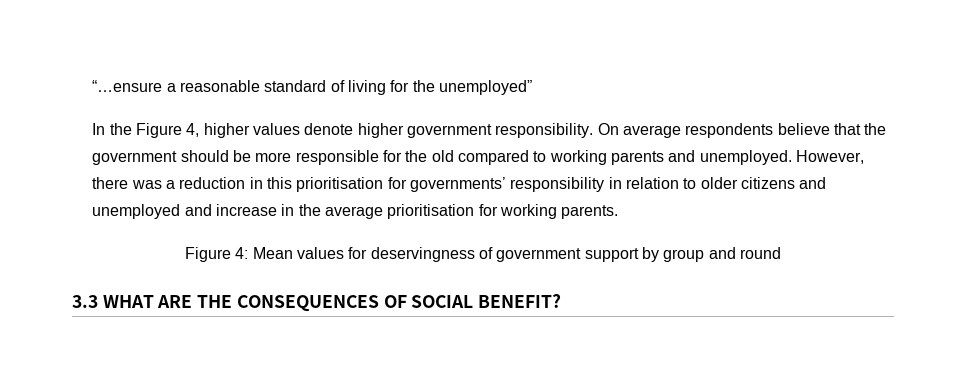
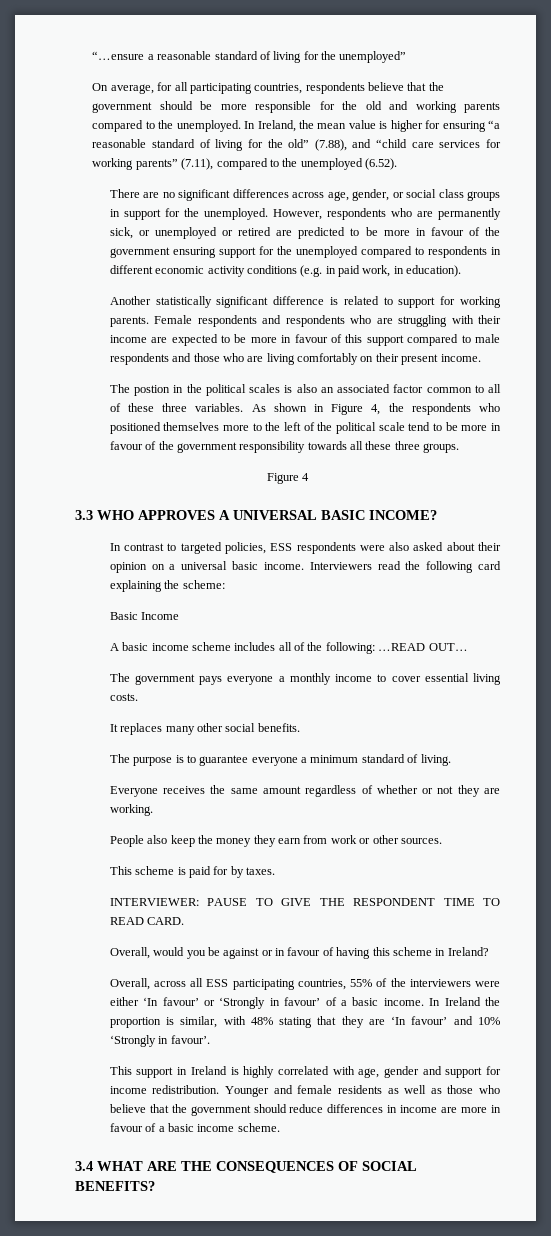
- In the Figure 4, higher values denote higher government responsibility. On average respondents believe that the government should be more responsible for the old compared to working parents and unemployed. However, there was a reduction in this prioritisation for governments’ responsibility in relation to older citizens and unemployed and increase in the average prioritisation for working parents.
- Figure 4: Mean values for deservingness of government support by group and round
- 3.3 WHAT ARE THE CONSEQUENCES OF SOCIAL BENEFIT?
+ On average, for all participating countries, respondents believe that the government should be more responsible for the old and working parents compared to the unemployed. In Ireland, the mean value is higher for ensuring “a reasonable standard of living for the old” (7.88), and “child care services for working parents” (7.11), compared to the unemployed (6.52).
+ There are no significant differences across age, gender, or social class groups in support for the unemployed. However, respondents who are permanently sick, or unemployed or retired are predicted to be more in favour of the government ensuring support for the unemployed compared to respondents in different economic activity conditions (e.g. in paid work, in education).
+ Another statistically significant difference is related to support for working parents. Female respondents and respondents who are struggling with their income are expected to be more in favour of this support compared to male respondents and those who are living comfortably on their present income.
+ The postion in the political scales is also an associated factor common to all of these three variables. As shown in Figure 4, the respondents who positioned themselves more to the left of the political scale tend to be more in favour of the government responsibility towards all these three groups.
+ Figure 4
+ 3.3 WHO APPROVES A UNIVERSAL BASIC INCOME?
+ In contrast to targeted policies, ESS respondents were also asked about their opinion on a universal basic income. Interviewers read the following card explaining the scheme:
+ Basic Income
+ A basic income scheme includes all of the following: …READ OUT…
+ The government pays everyone a monthly income to cover essential living costs.
+ It replaces many other social benefits.
+ The purpose is to guarantee everyone a minimum standard of living.
+ Everyone receives the same amount regardless of whether or not they are working.
+ People also keep the money they earn from work or other sources.
+ This scheme is paid for by taxes.
+ INTERVIEWER: PAUSE TO GIVE THE RESPONDENT TIME TO READ CARD.
+ Overall, would you be against or in favour of having this scheme in Ireland?
+ Overall, across all ESS participating countries, 55% of the interviewers were either ‘In favour’ or ‘Strongly in favour’ of a basic income. In Ireland the proportion is similar, with 48% stating that they are ‘In favour’ and 10% ‘Strongly in favour’.
+ This support in Ireland is highly correlated with age, gender and support for income redistribution. Younger and female residents as well as those who believe that the government should reduce differences in income are more in favour of a basic income scheme.
+ 3.4 WHAT ARE THE CONSEQUENCES OF SOCIAL BENEFITS?

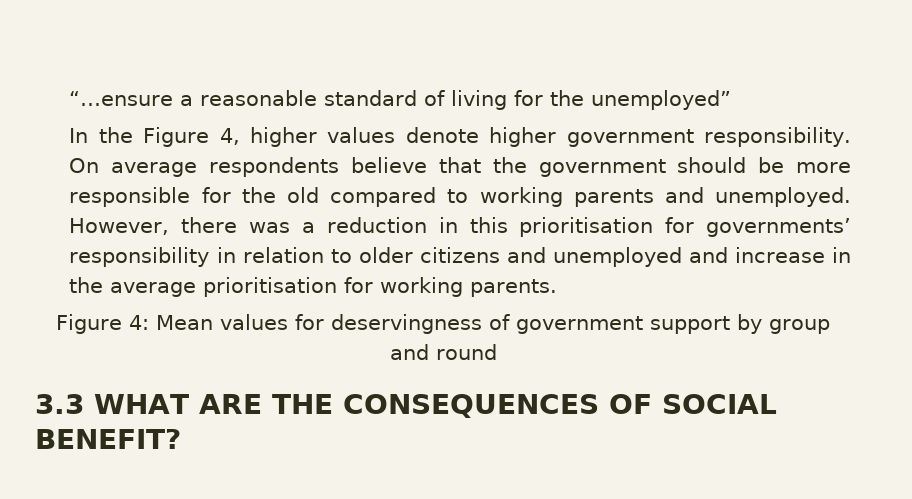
- On average, for all participating countries, respondents believe that the government should be more responsible for the old and working parents compared to the unemployed. In Ireland, the mean value is higher for ensuring “a reasonable standard of living for the old” (7.88), and “child care services for working parents” (7.11), compared to the unemployed (6.52).
- There are no significant differences across age, gender, or social class groups in support for the unemployed. However, respondents who are permanently sick, or unemployed or retired are predicted to be more in favour of the government ensuring support for the unemployed compared to respondents in different economic activity conditions (e.g. in paid work, in education).
- Another statistically significant difference is related to support for working parents. Female respondents and respondents who are struggling with their income are expected to be more in favour of this support compared to male respondents and those who are living comfortably on their present income.
- The postion in the political scales is also an associated factor common to all of these three variables. As shown in Figure 4, the respondents who positioned themselves more to the left of the political scale tend to be more in favour of the government responsibility towards all these three groups.
- Figure 4
- 3.3 WHO APPROVES A UNIVERSAL BASIC INCOME?
- In contrast to targeted policies, ESS respondents were also asked about their opinion on a universal basic income. Interviewers read the following card explaining the scheme:
- Basic Income
- A basic income scheme includes all of the following: …READ OUT…
- The government pays everyone a monthly income to cover essential living costs.
- It replaces many other social benefits.
- The purpose is to guarantee everyone a minimum standard of living.
- Everyone receives the same amount regardless of whether or not they are working.
- People also keep the money they earn from work or other sources.
- This scheme is paid for by taxes.
- INTERVIEWER: PAUSE TO GIVE THE RESPONDENT TIME TO READ CARD.
- Overall, would you be against or in favour of having this scheme in Ireland?
- Overall, across all ESS participating countries, 55% of the interviewers were either ‘In favour’ or ‘Strongly in favour’ of a basic income. In Ireland the proportion is similar, with 48% stating that they are ‘In favour’ and 10% ‘Strongly in favour’.
- This support in Ireland is highly correlated with age, gender and support for income redistribution. Younger and female residents as well as those who believe that the government should reduce differences in income are more in favour of a basic income scheme.
- 3.4 WHAT ARE THE CONSEQUENCES OF SOCIAL BENEFITS?
+ In the Figure 4, higher values denote higher government responsibility. On average respondents believe that the government should be more responsible for the old compared to working parents and unemployed. However, there was a reduction in this prioritisation for governments’ responsibility in relation to older citizens and unemployed and increase in the average prioritisation for working parents.
+ Figure 4: Mean values for deservingness of government support by group and round
+ 3.3 WHAT ARE THE CONSEQUENCES OF SOCIAL BENEFIT?

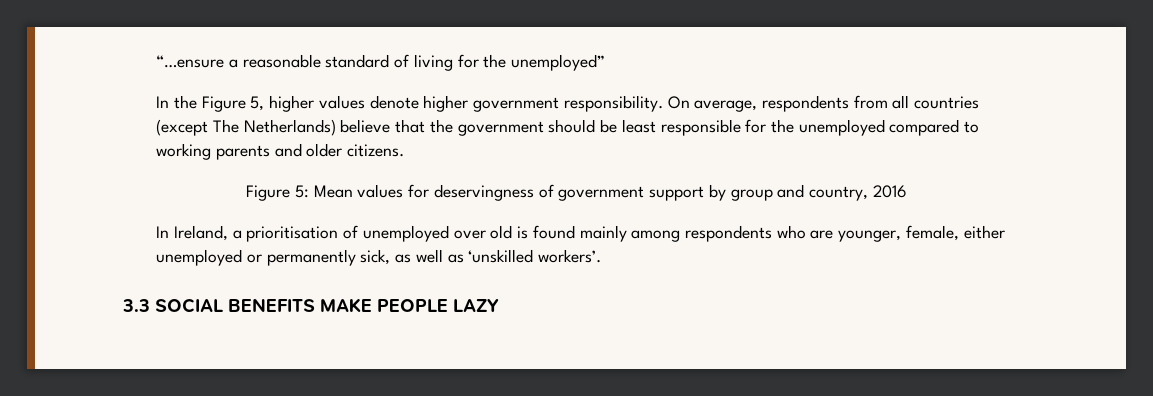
- In the Figure 4, higher values denote higher government responsibility.
+ In the Figure 5, higher values denote higher government responsibility.
- On average respondents believe that the government should be more responsible for the old compared to working parents and unemployed. However, there was a reduction in this prioritisation for governments’ responsibility in relation to older citizens and unemployed and increase in the average prioritisation for working parents.
- Figure 4: Mean values for deservingness of government support by group and round
- 3.3 WHAT ARE THE CONSEQUENCES OF SOCIAL BENEFIT?
+ On average, respondents from all countries (except The Netherlands) believe that the government should be least responsible for the unemployed compared to working parents and older citizens.
+ Figure 5: Mean values for deservingness of government support by group and country, 2016
+ In Ireland, a prioritisation of unemployed over old is found mainly among respondents who are younger, female, either unemployed or permanently sick, as well as ‘unskilled workers’.
+ 3.3 SOCIAL BENEFITS MAKE PEOPLE LAZY

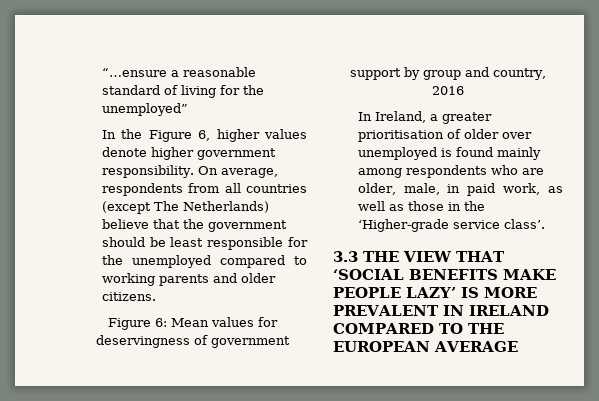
- In the Figure 5, higher values denote higher government responsibility.
+ In the Figure 6, higher values denote higher government responsibility.
- Figure 5: Mean values for deservingness of government support by group and country, 2016
+ Figure 6: Mean values for deservingness of government support by group and country, 2016
- In Ireland, a prioritisation of unemployed over old is found mainly among respondents who are younger, female, either unemployed or permanently sick, as well as ‘unskilled workers’.
- 3.3 SOCIAL BENEFITS MAKE PEOPLE LAZY
+ In Ireland, a greater prioritisation of older over unemployed is found mainly among respondents who are older, male, in paid work, as well as those in the ‘Higher-grade service class’.
+ 3.3 THE VIEW THAT ‘SOCIAL BENEFITS MAKE PEOPLE LAZY’ IS MORE PREVALENT IN IRELAND COMPARED TO THE EUROPEAN AVERAGE

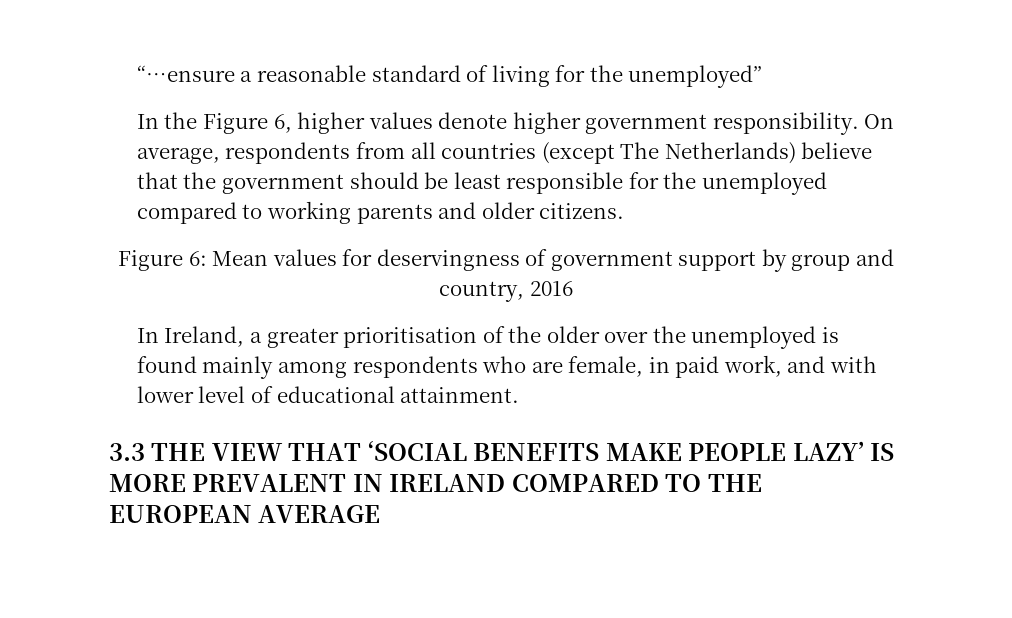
- In Ireland, a greater prioritisation of older over unemployed is found mainly among respondents who are older, male, in paid work, as well as those in the ‘Higher-grade service class’.
+ In Ireland, a greater prioritisation of the older over the unemployed is found mainly among respondents who are female, in paid work, and with lower level of educational attainment.

